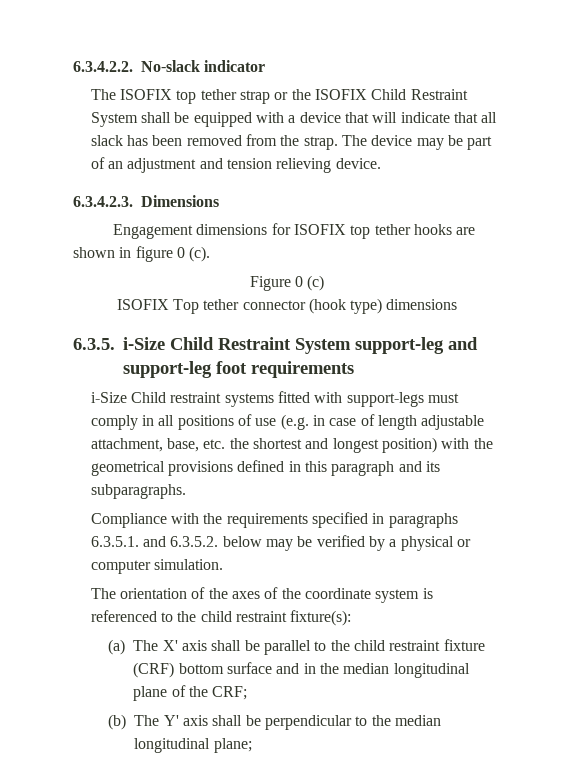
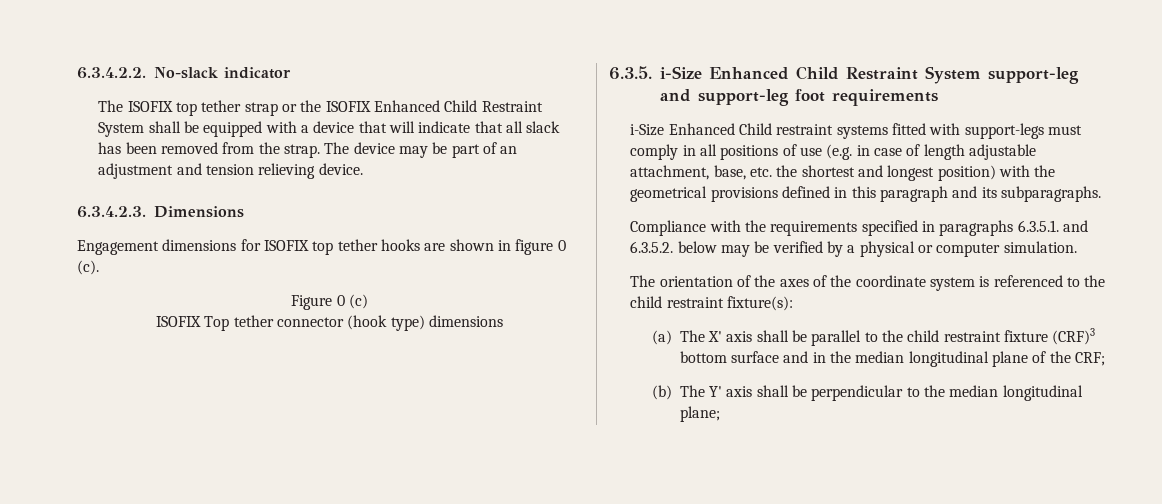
- The ISOFIX top tether strap or the ISOFIX Child Restraint System shall be equipped with a device that will indicate that all slack has been removed from the strap.
+ The ISOFIX top tether strap or the ISOFIX Enhanced Child Restraint System shall be equipped with a device that will indicate that all slack has been removed from the strap.
- 6.3.5. i-Size Child Restraint System support-leg and support-leg foot requirements
+ 6.3.5. i-Size Enhanced Child Restraint System support-leg and support-leg foot requirements
- i-Size Child restraint systems fitted with support-legs must comply in all positions of use (e.g. in case of length adjustable attachment, base, etc. the shortest and longest position) with the geometrical provisions defined in this paragraph and its subparagraphs.
+ i-Size Enhanced Child restraint systems fitted with support-legs must comply in all positions of use (e.g. in case of length adjustable attachment, base, etc. the shortest and longest position) with the geometrical provisions defined in this paragraph and its subparagraphs.
- (a) The X' axis shall be parallel to the child restraint fixture (CRF) bottom surface and in the median longitudinal plane of the CRF;
+ (a) The X' axis shall be parallel to the child restraint fixture (CRF)3 bottom surface and in the median longitudinal plane of the CRF;

